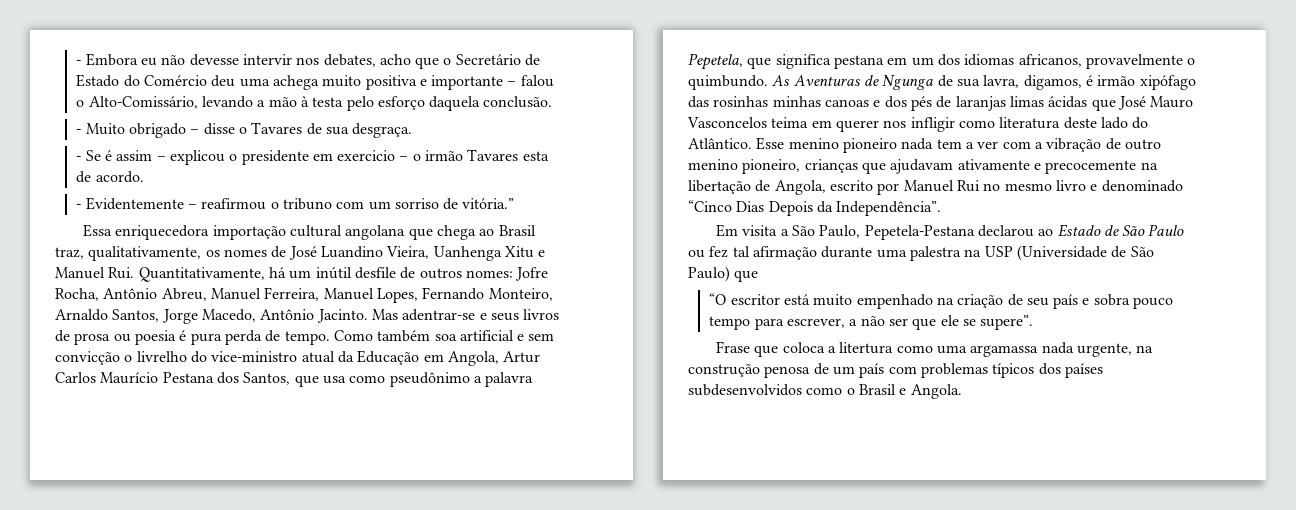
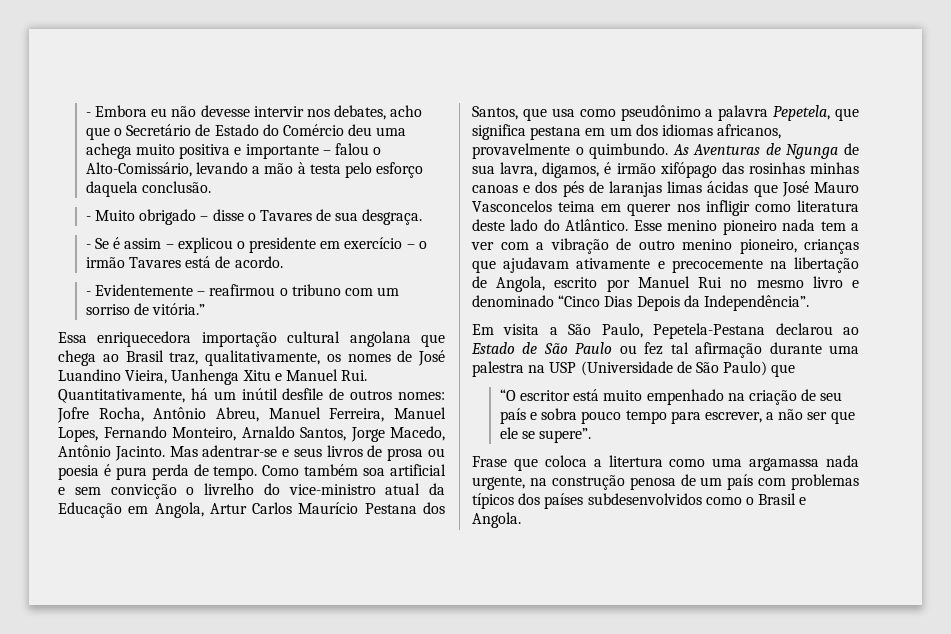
- - Se é assim – explicou o presidente em exercicio – o irmão Tavares esta de acordo.
+ - Se é assim – explicou o presidente em exercício – o irmão Tavares está de acordo.
- As Aventuras de Ngunga de sua lavra, digamos, é irmão xipófago das rosinhas minhas canoas e dos pés de laranjas limas ácidas que José Mauro Vasconcelos teima em querer nos infligir como literatura deste lado do Atlântico.
+ As Aventuras de Ngunga de sua lavra, digamos, é irmão xifópago das rosinhas minhas canoas e dos pés de laranjas limas ácidas que José Mauro Vasconcelos teima em querer nos infligir como literatura deste lado do Atlântico.

